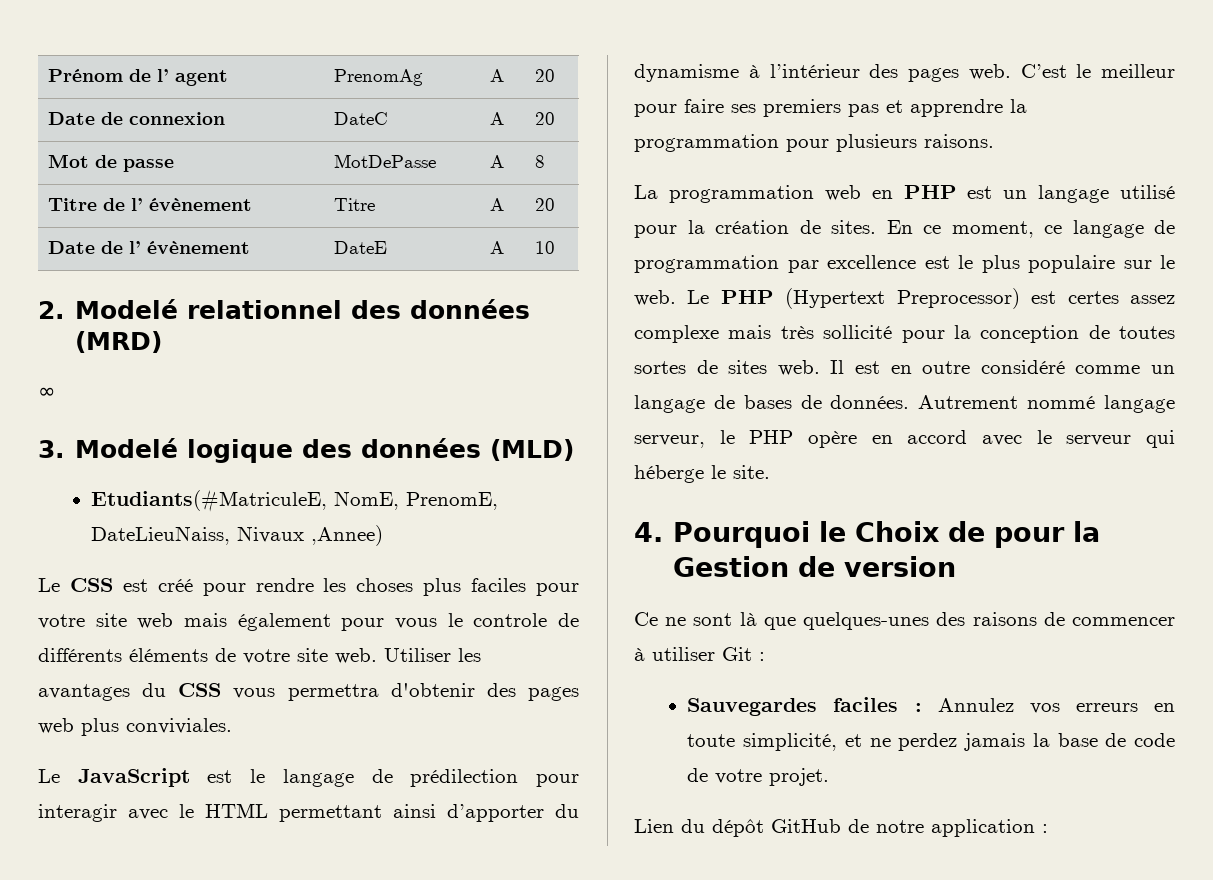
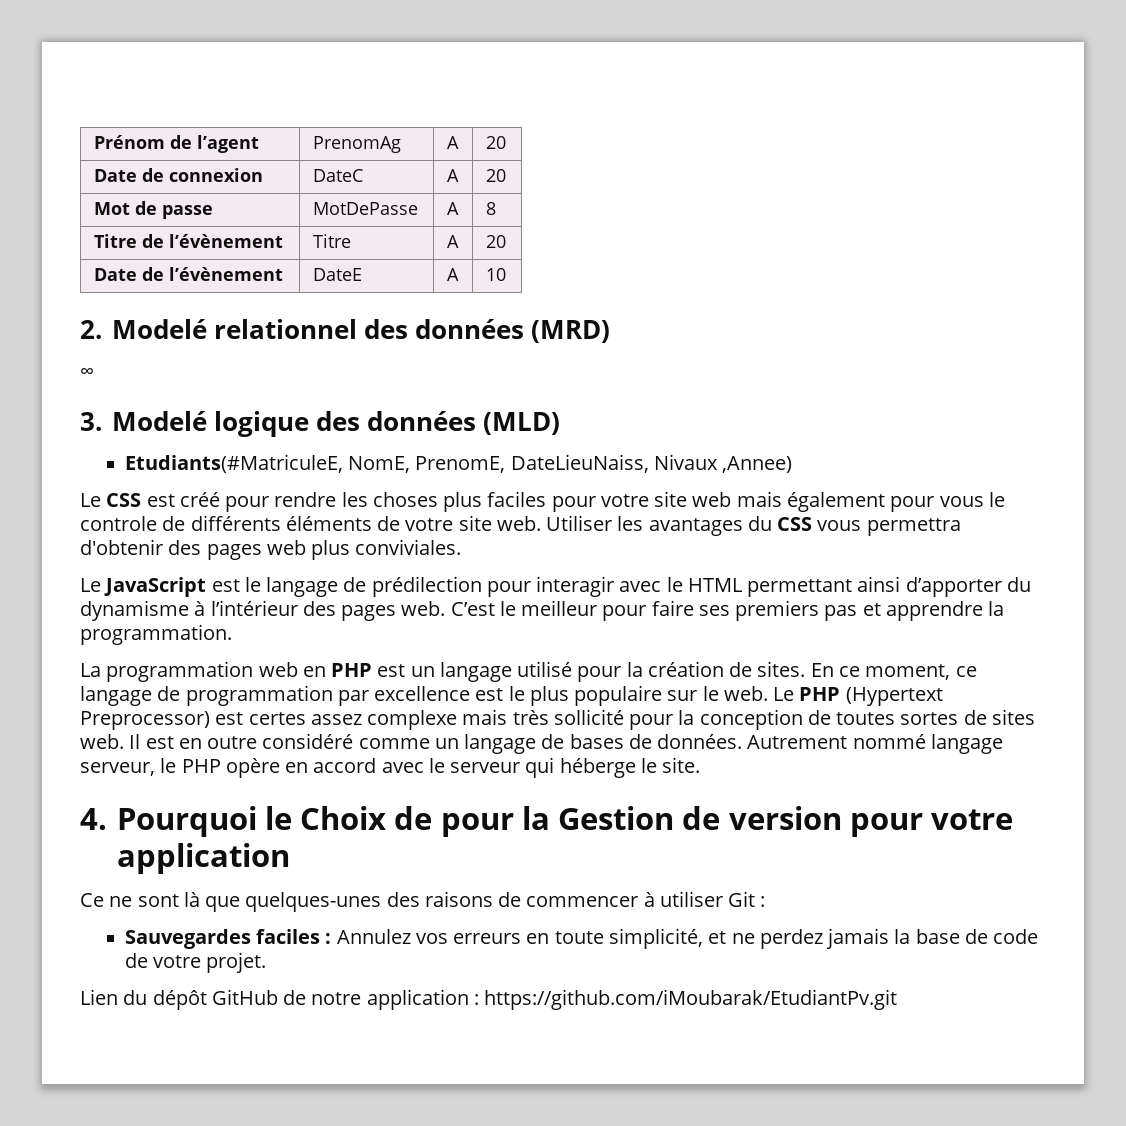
- Prénom de l’ agent | PrenomAg | A | 20
+ Prénom de l’agent | PrenomAg | A | 20
- Titre de l’ évènement | Titre | A | 20
+ Titre de l’évènement | Titre | A | 20
- Date de l’ évènement | DateE | A | 10
+ Date de l’évènement | DateE | A | 10
- C’est le meilleur pour faire ses premiers pas et apprendre la programmation pour plusieurs raisons.
+ C’est le meilleur pour faire ses premiers pas et apprendre la programmation.
- 4. Pourquoi le Choix de pour la Gestion de version
+ 4. Pourquoi le Choix de pour la Gestion de version pour votre application
- Lien du dépôt GitHub de notre application :
+ Lien du dépôt GitHub de notre application : https://github.com/iMoubarak/EtudiantPv.git

